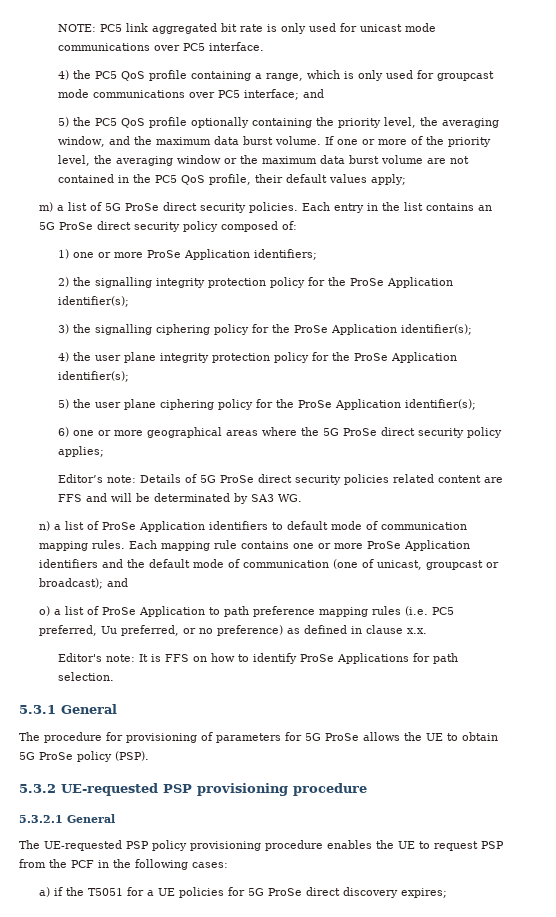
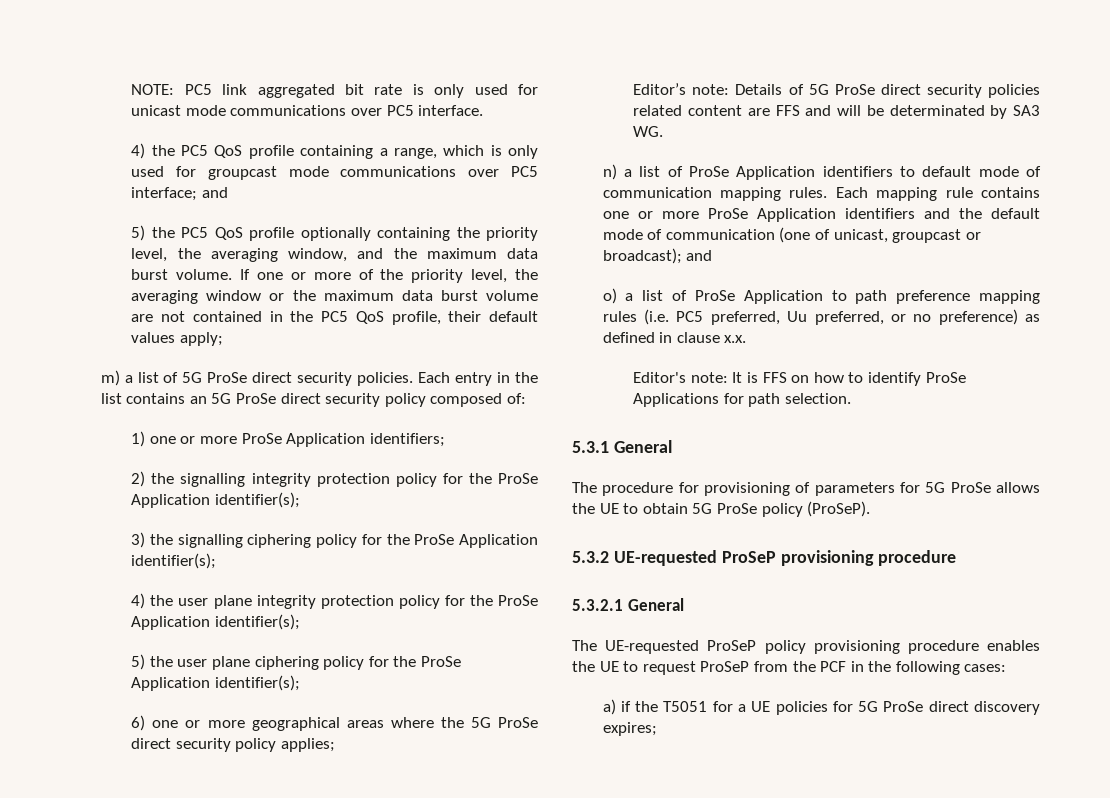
- The procedure for provisioning of parameters for 5G ProSe allows the UE to obtain 5G ProSe policy (PSP).
+ The procedure for provisioning of parameters for 5G ProSe allows the UE to obtain 5G ProSe policy (ProSeP).
- 5.3.2 UE-requested PSP provisioning procedure
+ 5.3.2 UE-requested ProSeP provisioning procedure
- The UE-requested PSP policy provisioning procedure enables the UE to request PSP from the PCF in the following cases:
+ The UE-requested ProSeP policy provisioning procedure enables the UE to request ProSeP from the PCF in the following cases:

